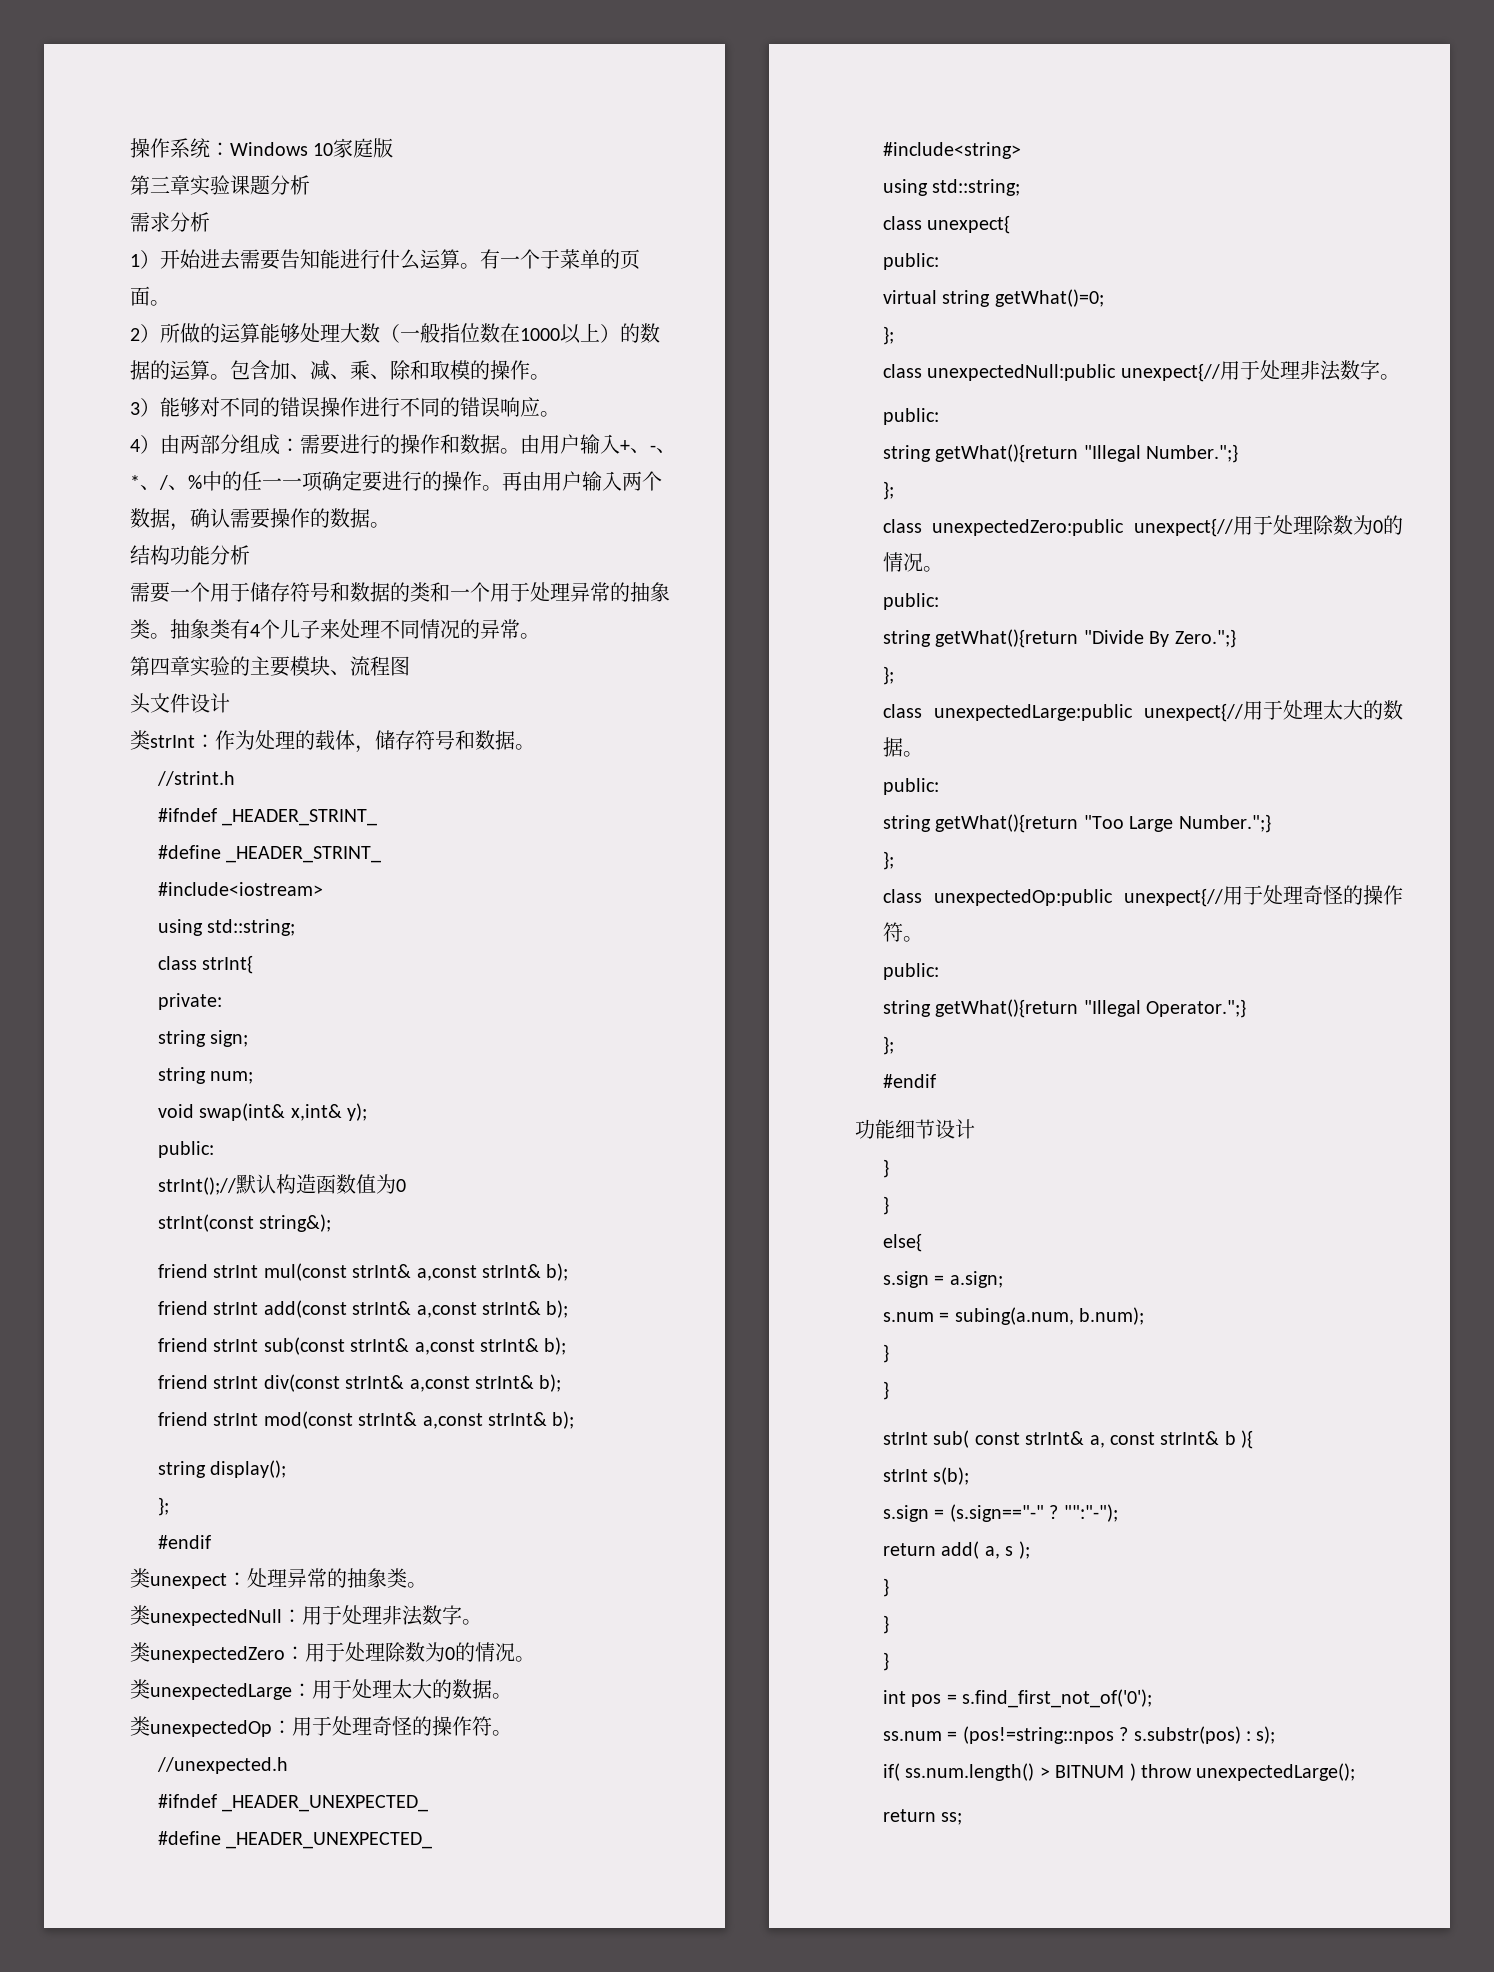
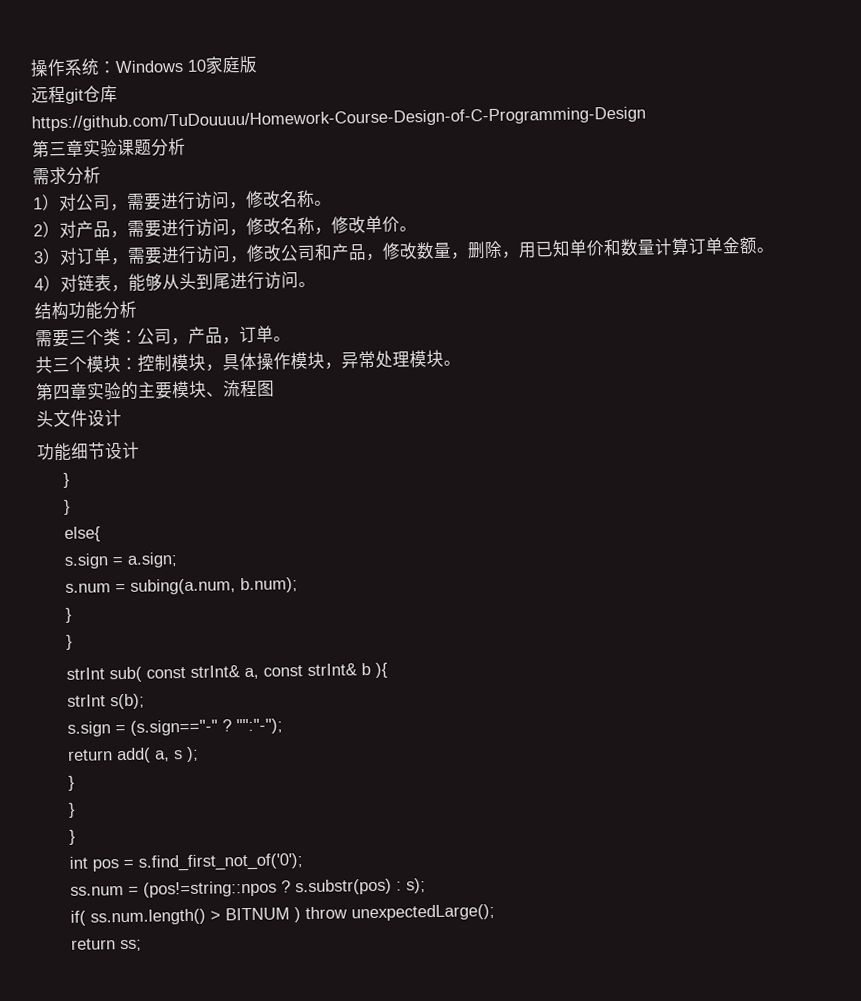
+ 远程git仓库
+ https://github.com/TuDouuuu/Homework-Course-Design-of-C-Programming-Design
- 1）开始进去需要告知能进行什么运算。有一个于菜单的页面。
- 2）所做的运算能够处理大数（一般指位数在1000以上）的数据的运算。包含加、减、乘、除和取模的操作。
- 3）能够对不同的错误操作进行不同的错误响应。
- 4）由两部分组成：需要进行的操作和数据。由用户输入+、-、*、/、%中的任一一项确定要进行的操作。再由用户输入两个数据，确认需要操作的数据。
+ 1）对公司，需要进行访问，修改名称。
+ 2）对产品，需要进行访问，修改名称，修改单价。
+ 3）对订单，需要进行访问，修改公司和产品，修改数量，删除，用已知单价和数量计算订单金额。
+ 4）对链表，能够从头到尾进行访问。
- 需要一个用于储存符号和数据的类和一个用于处理异常的抽象类。抽象类有4个儿子来处理不同情况的异常。
+ 需要三个类：公司，产品，订单。
+ 共三个模块：控制模块，具体操作模块，异常处理模块。
- 类strInt：作为处理的载体，储存符号和数据。
- //strint.h
- #ifndef _HEADER_STRINT_
- #define _HEADER_STRINT_
- #include<iostream>
- using std::string;
- class strInt{
- private:
- string sign;
- string num;
- void swap(int& x,int& y);
- public:
- strInt();//默认构造函数值为0
- strInt(const string&);
- friend strInt mul(const strInt& a,const strInt& b);
- friend strInt add(const strInt& a,const strInt& b);
- friend strInt sub(const strInt& a,const strInt& b);
- friend strInt div(const strInt& a,const strInt& b);
- friend strInt mod(const strInt& a,const strInt& b);
- string display();
- };
- #endif
- 类unexpect：处理异常的抽象类。
- 类unexpectedNull：用于处理非法数字。
- 类unexpectedZero：用于处理除数为0的情况。
- 类unexpectedLarge：用于处理太大的数据。
- 类unexpectedOp：用于处理奇怪的操作符。
- //unexpected.h
- #ifndef _HEADER_UNEXPECTED_
- #define _HEADER_UNEXPECTED_
- #include<string>
- using std::string;
- class unexpect{
- public:
- virtual string getWhat()=0;
- };
- class unexpectedNull:public unexpect{//用于处理非法数字。
- public:
- string getWhat(){return "Illegal Number.";}
- };
- class unexpectedZero:public unexpect{//用于处理除数为0的情况。
- public:
- string getWhat(){return "Divide By Zero.";}
- };
- class unexpectedLarge:public unexpect{//用于处理太大的数据。
- public:
- string getWhat(){return "Too Large Number.";}
- };
- class unexpectedOp:public unexpect{//用于处理奇怪的操作符。
- public:
- string getWhat(){return "Illegal Operator.";}
- };
- #endif

